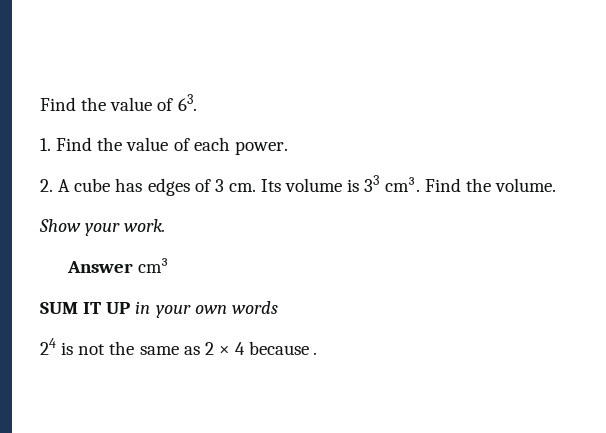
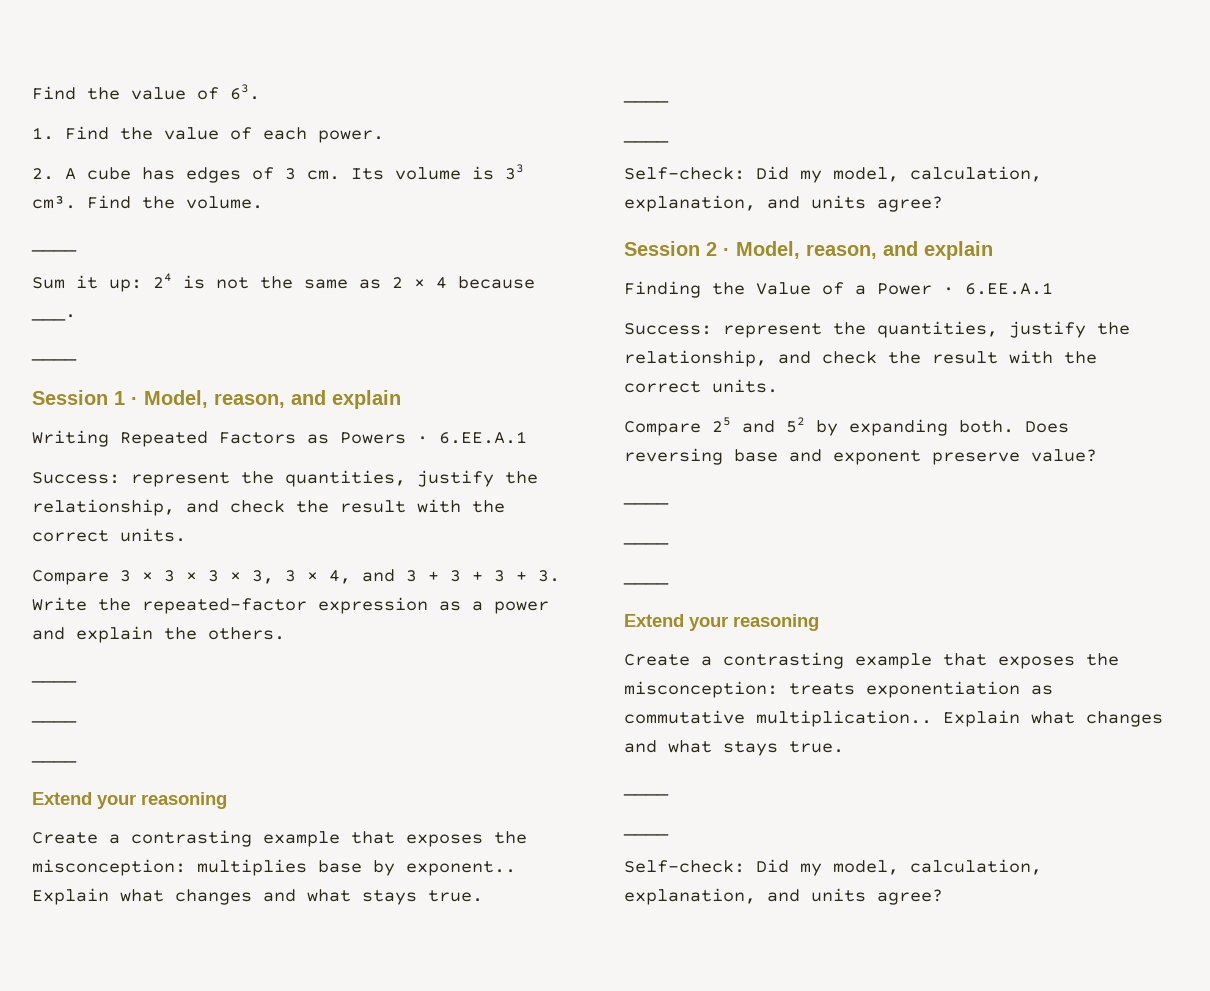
  Find the volume.
- Show your work.
- Answer cm³
- SUM IT UP in your own words
- 24 is not the same as 2 × 4 because .
+ ____
+ Sum it up: 24 is not the same as 2 × 4 because ___.
+ ____
+ Session 1 · Model, reason, and explain
+ Writing Repeated Factors as Powers · 6.EE.A.1
+ Success: represent the quantities, justify the relationship, and check the result with the correct units.
+ Compare 3 × 3 × 3 × 3, 3 × 4, and 3 + 3 + 3 + 3. Write the repeated-factor expression as a power and explain the others.
+ ____
+ ____
+ ____
+ Extend your reasoning
+ Create a contrasting example that exposes the misconception: multiplies base by exponent.. Explain what changes and what stays true.
+ ____
+ ____
+ Self-check: Did my model, calculation, explanation, and units agree?
+ Session 2 · Model, reason, and explain
+ Finding the Value of a Power · 6.EE.A.1
+ Success: represent the quantities, justify the relationship, and check the result with the correct units.
+ Compare 25 and 52 by expanding both. Does reversing base and exponent preserve value?
+ ____
+ ____
+ ____
+ Extend your reasoning
+ Create a contrasting example that exposes the misconception: treats exponentiation as commutative multiplication.. Explain what changes and what stays true.
+ ____
+ ____
+ Self-check: Did my model, calculation, explanation, and units agree?

